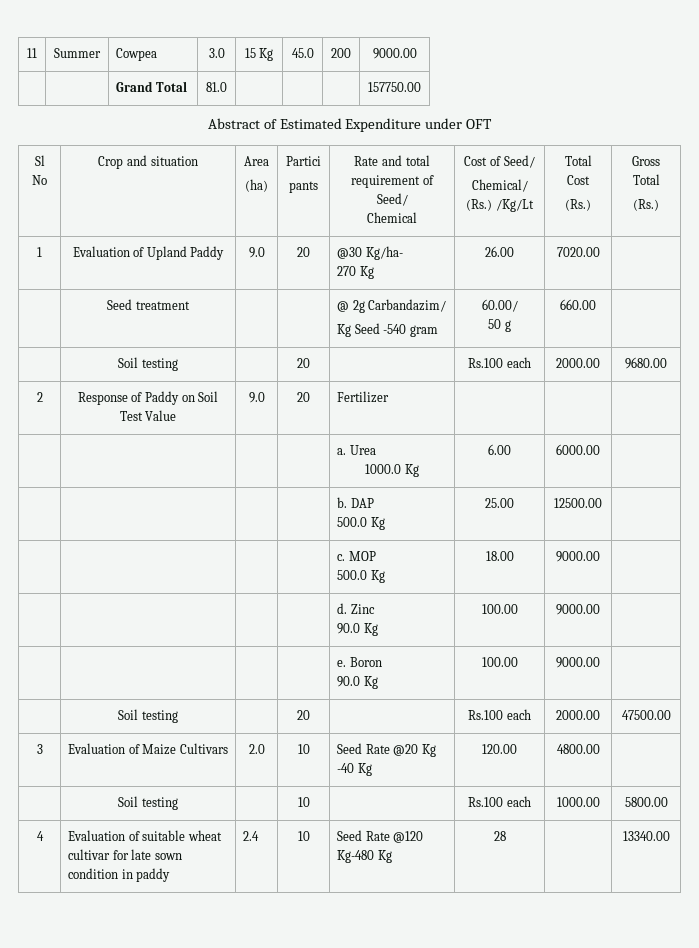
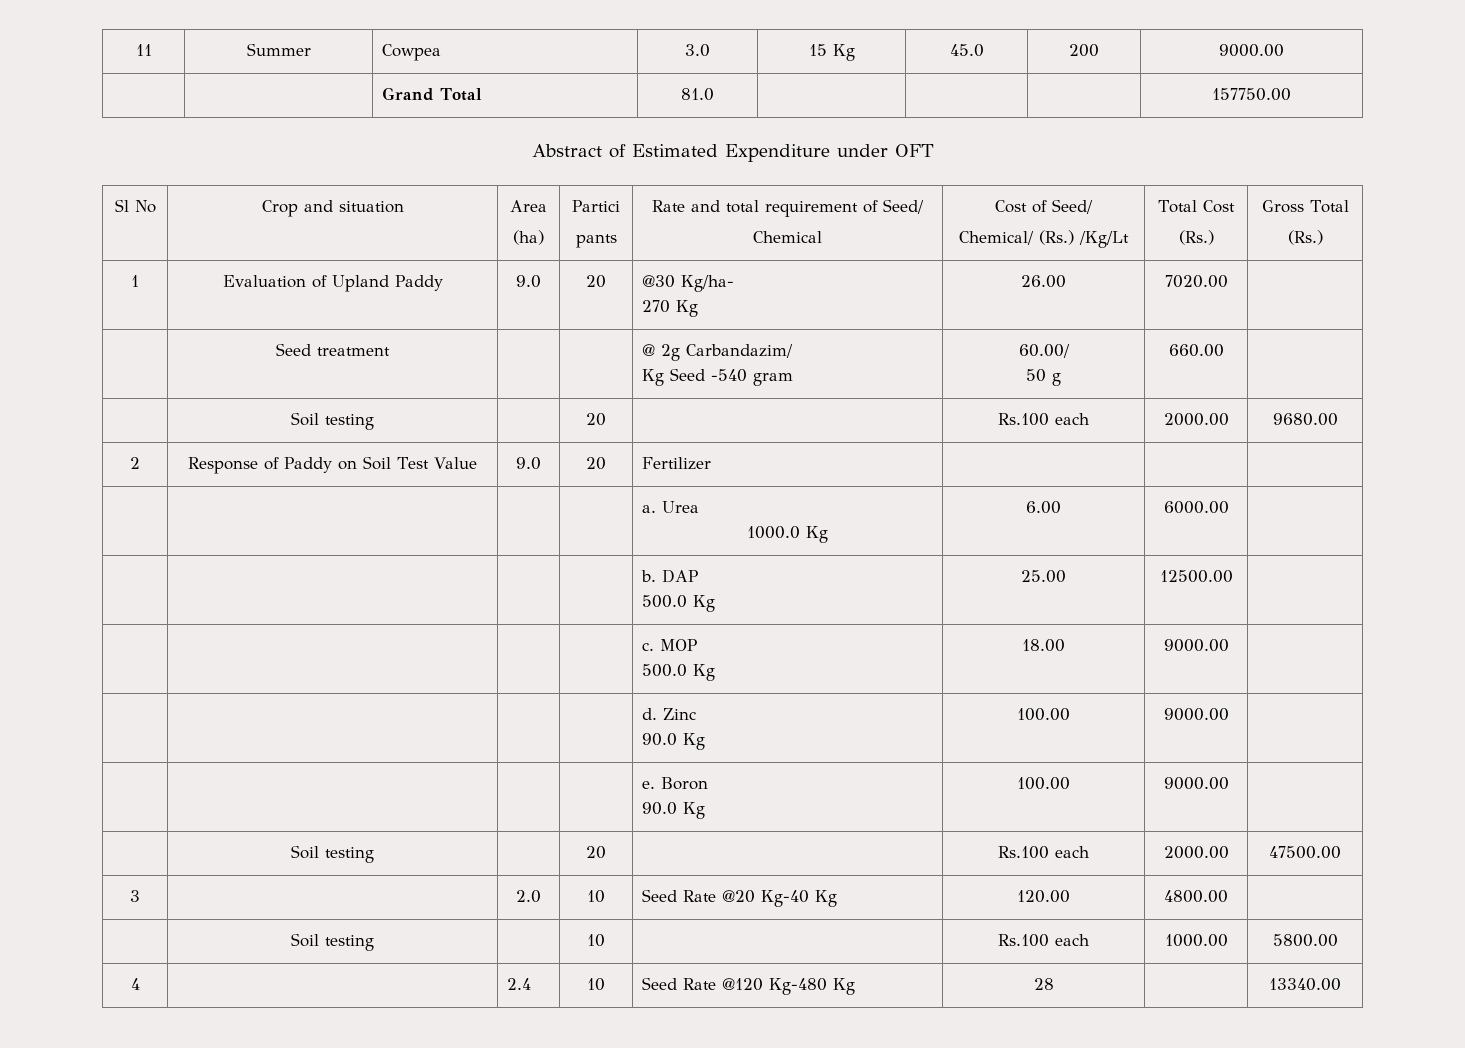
- 3 | Evaluation of Maize Cultivars | 2.0 | 10 | Seed Rate @20 Kg -40 Kg | 120.00 | 4800.00 |
+ 3 | | 2.0 | 10 | Seed Rate @20 Kg-40 Kg | 120.00 | 4800.00 |
- 4 | Evaluation of suitable wheat cultivar for late sown condition in paddy | 2.4 | 10 | Seed Rate @120 Kg-480 Kg | 28 | | 13340.00
+ 4 | | 2.4 | 10 | Seed Rate @120 Kg-480 Kg | 28 | | 13340.00

